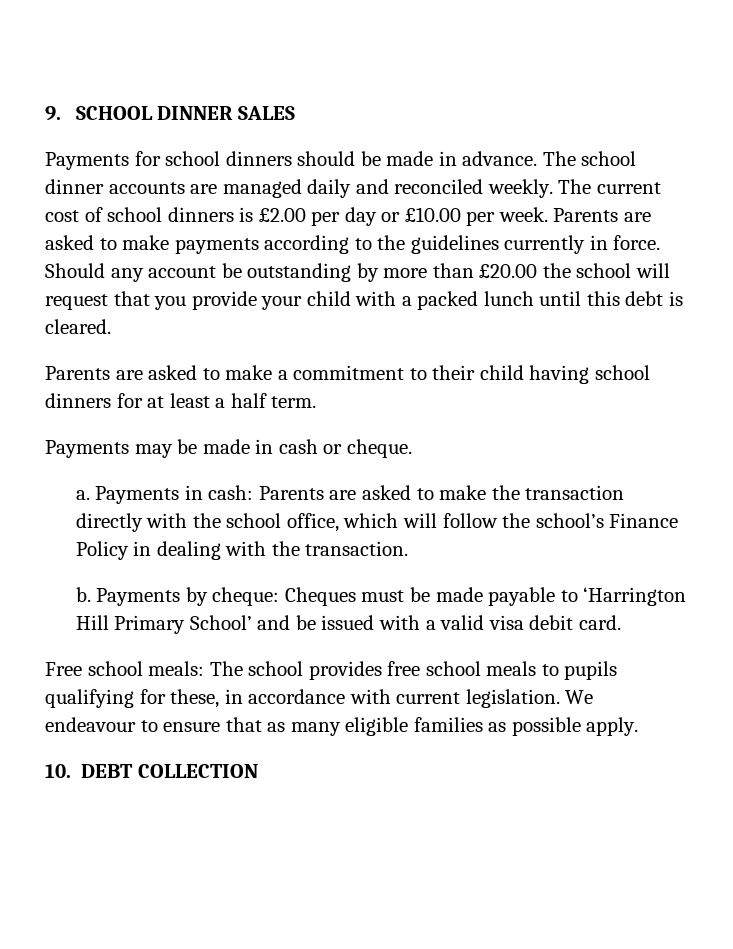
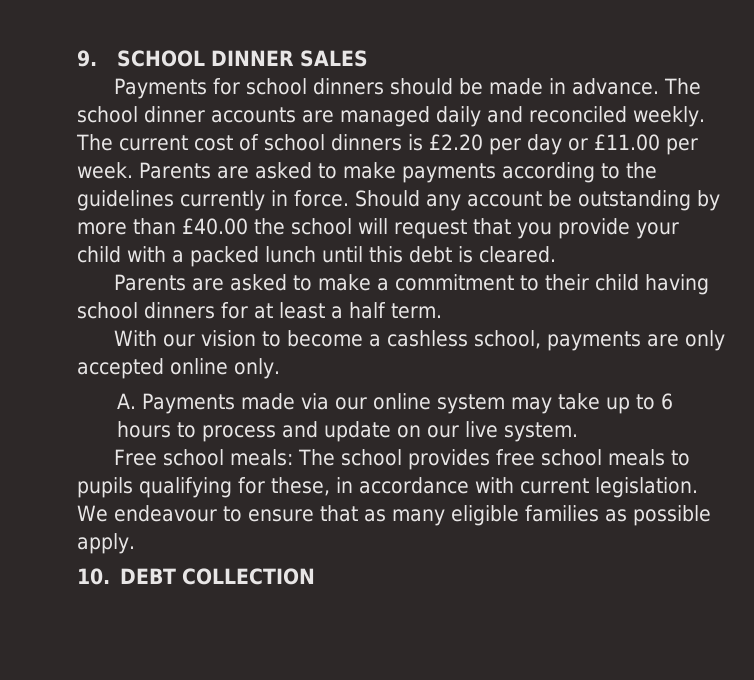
- The current cost of school dinners is £2.00 per day or £10.00 per week.
+ The current cost of school dinners is £2.20 per day or £11.00 per week.
- Should any account be outstanding by more than £20.00 the school will request that you provide your child with a packed lunch until this debt is cleared.
+ Should any account be outstanding by more than £40.00 the school will request that you provide your child with a packed lunch until this debt is cleared.
- Payments may be made in cash or cheque.
- a. Payments in cash: Parents are asked to make the transaction directly with the school office, which will follow the school’s Finance Policy in dealing with the transaction.
- b. Payments by cheque: Cheques must be made payable to ‘Harrington Hill Primary School’ and be issued with a valid visa debit card.
+ With our vision to become a cashless school, payments are only accepted online only.
+ A. Payments made via our online system may take up to 6 hours to process and update on our live system.

